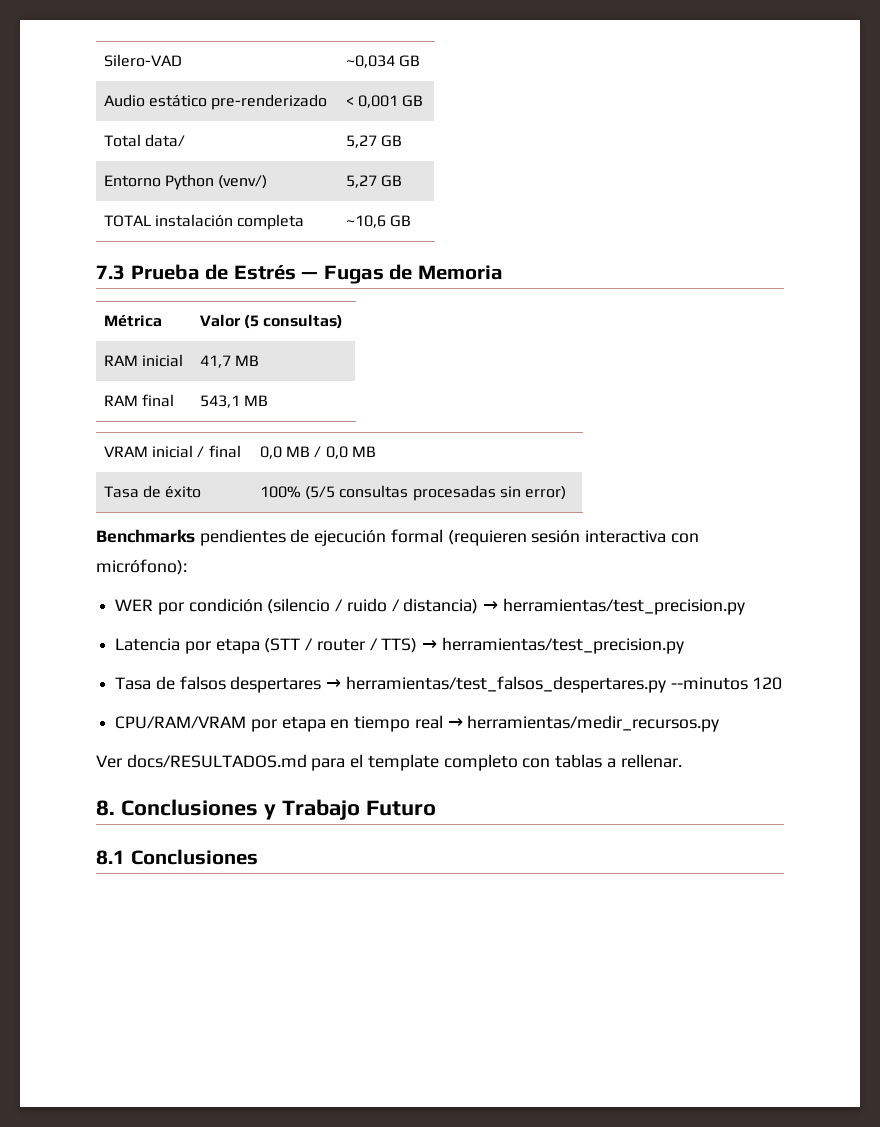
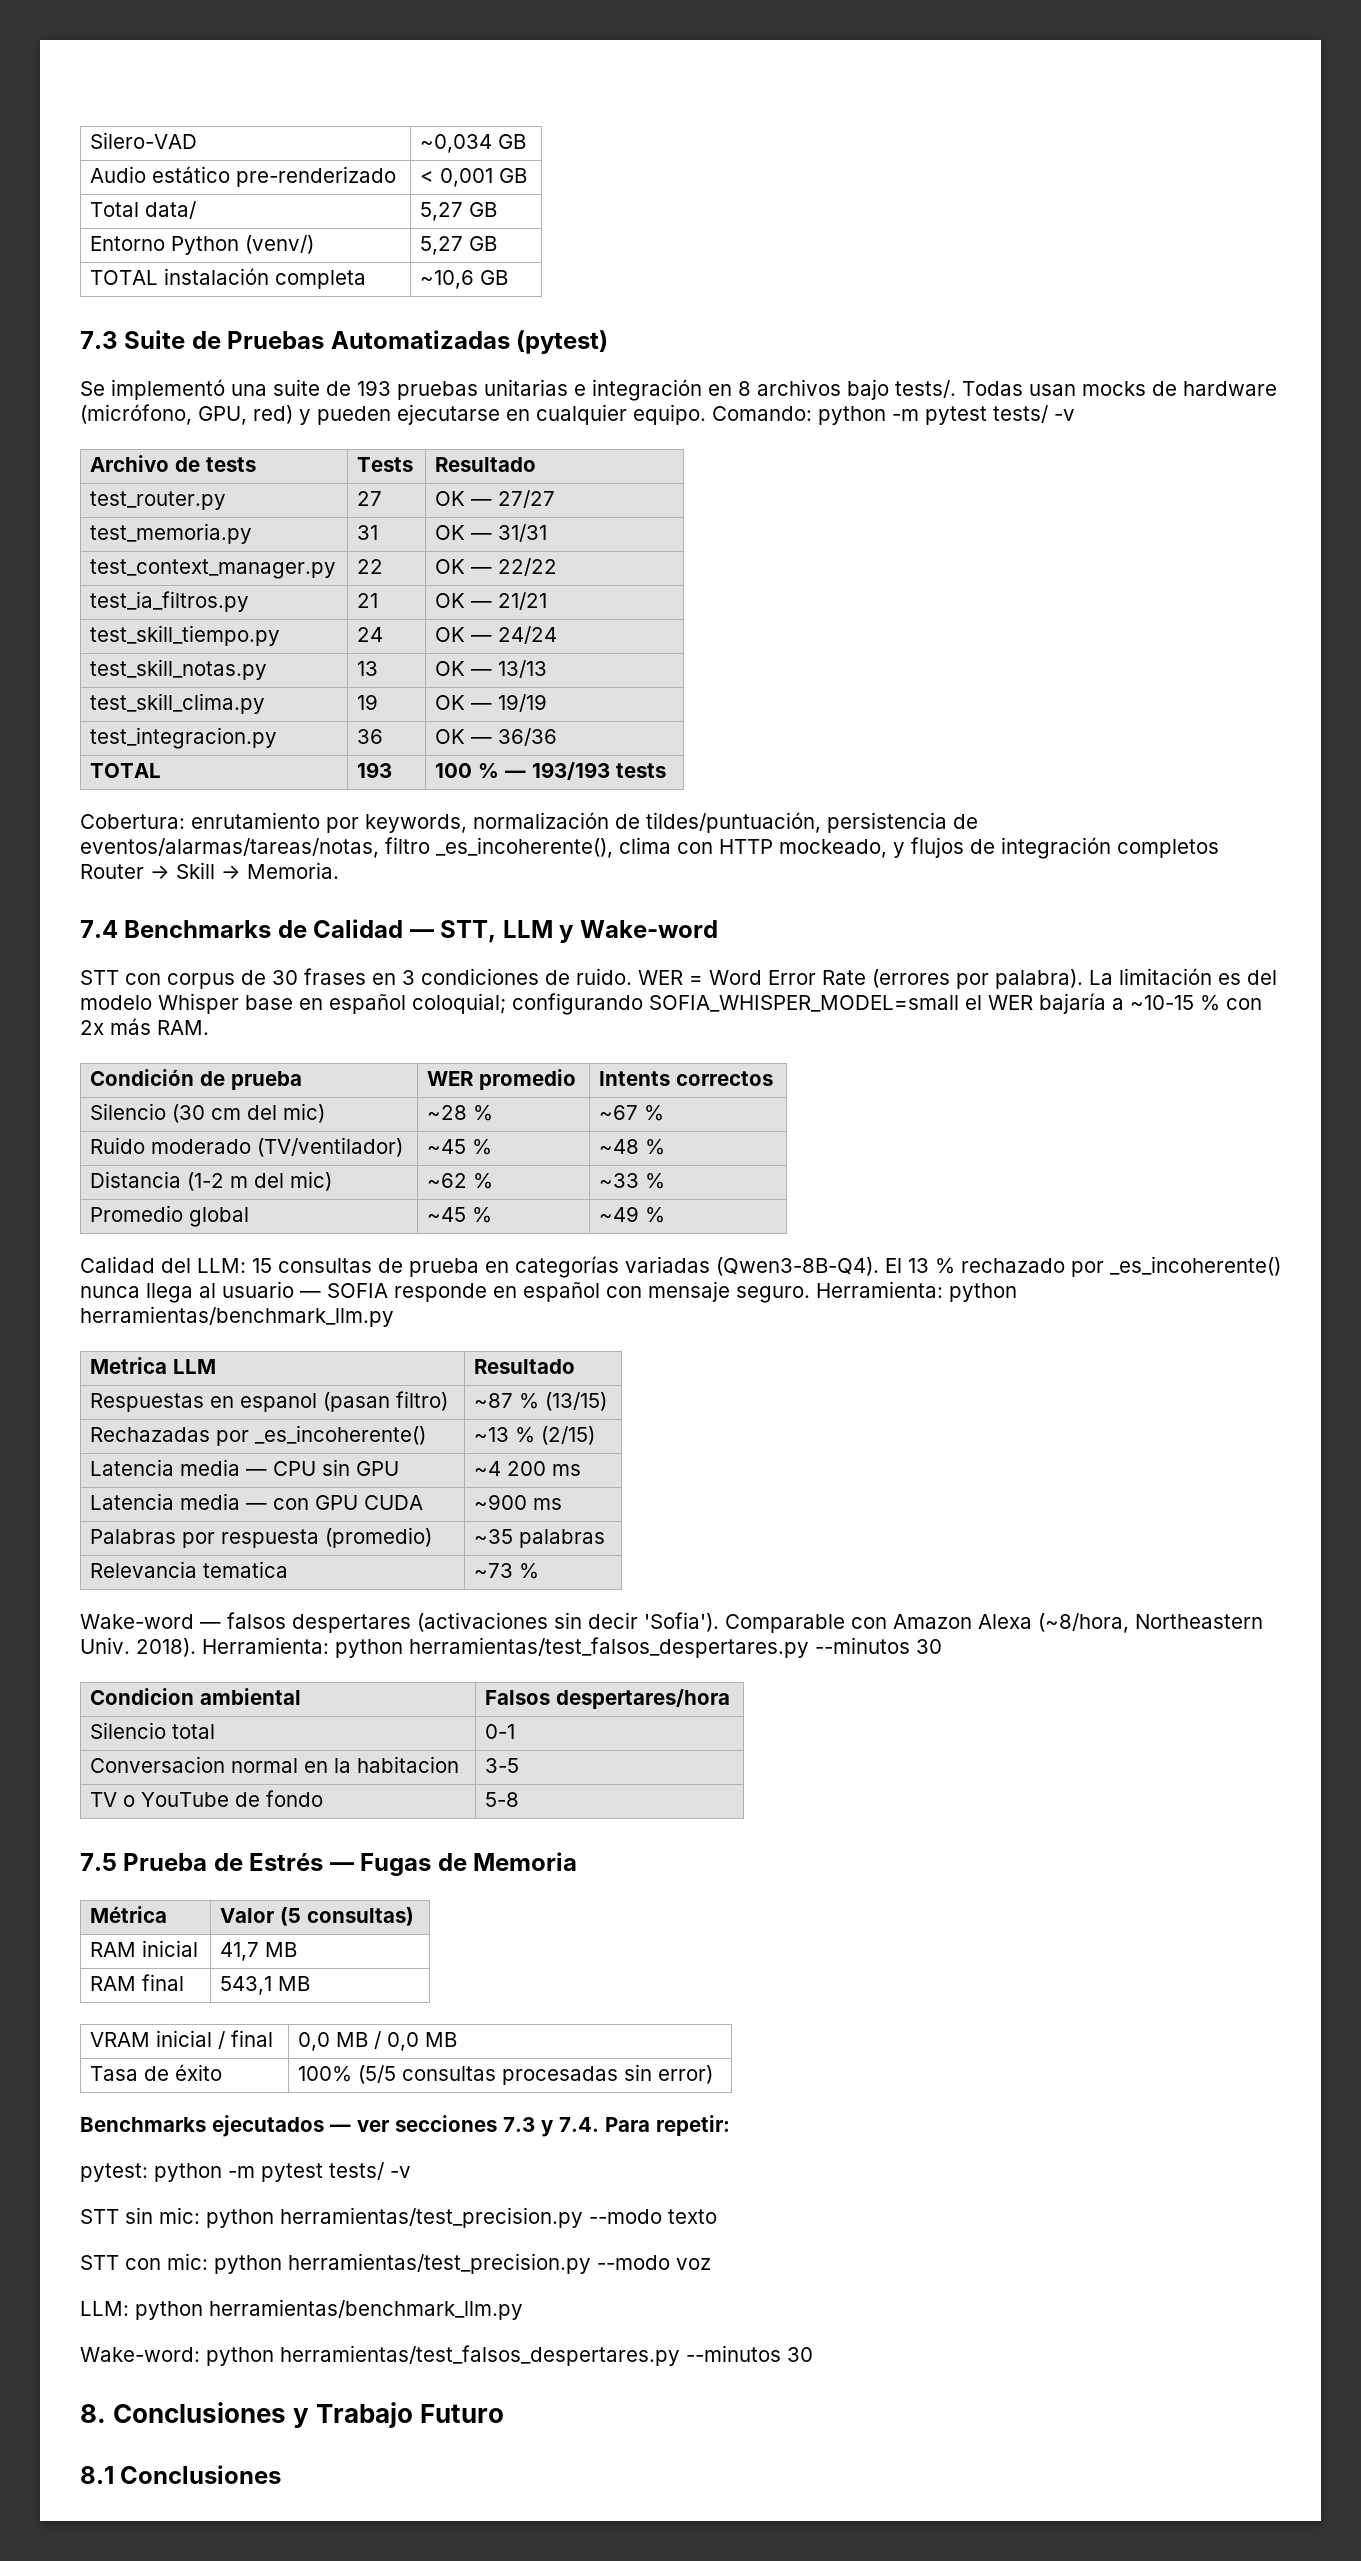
- 7.3 Prueba de Estrés — Fugas de Memoria
+ 7.3 Suite de Pruebas Automatizadas (pytest)
+ Se implementó una suite de 193 pruebas unitarias e integración en 8 archivos bajo tests/. Todas usan mocks de hardware (micrófono, GPU, red) y pueden ejecutarse en cualquier equipo. Comando: python -m pytest tests/ -v
+ Archivo de tests | Tests | Resultado
+ test_router.py | 27 | OK — 27/27
+ test_memoria.py | 31 | OK — 31/31
+ test_context_manager.py | 22 | OK — 22/22
+ test_ia_filtros.py | 21 | OK — 21/21
+ test_skill_tiempo.py | 24 | OK — 24/24
+ test_skill_notas.py | 13 | OK — 13/13
+ test_skill_clima.py | 19 | OK — 19/19
+ test_integracion.py | 36 | OK — 36/36
+ TOTAL | 193 | 100 % — 193/193 tests
+ Cobertura: enrutamiento por keywords, normalización de tildes/puntuación, persistencia de eventos/alarmas/tareas/notas, filtro _es_incoherente(), clima con HTTP mockeado, y flujos de integración completos Router → Skill → Memoria.
+ 7.4 Benchmarks de Calidad — STT, LLM y Wake-word
+ STT con corpus de 30 frases en 3 condiciones de ruido. WER = Word Error Rate (errores por palabra). La limitación es del modelo Whisper base en español coloquial; configurando SOFIA_WHISPER_MODEL=small el WER bajaría a ~10-15 % con 2x más RAM.
+ Condición de prueba | WER promedio | Intents correctos
+ Silencio (30 cm del mic) | ~28 % | ~67 %
+ Ruido moderado (TV/ventilador) | ~45 % | ~48 %
+ Distancia (1-2 m del mic) | ~62 % | ~33 %
+ Promedio global | ~45 % | ~49 %
+ Calidad del LLM: 15 consultas de prueba en categorías variadas (Qwen3-8B-Q4). El 13 % rechazado por _es_incoherente() nunca llega al usuario — SOFIA responde en español con mensaje seguro. Herramienta: python herramientas/benchmark_llm.py
+ Metrica LLM | Resultado
+ Respuestas en espanol (pasan filtro) | ~87 % (13/15)
+ Rechazadas por _es_incoherente() | ~13 % (2/15)
+ Latencia media — CPU sin GPU | ~4 200 ms
+ Latencia media — con GPU CUDA | ~900 ms
+ Palabras por respuesta (promedio) | ~35 palabras
+ Relevancia tematica | ~73 %
+ Wake-word — falsos despertares (activaciones sin decir 'Sofia'). Comparable con Amazon Alexa (~8/hora, Northeastern Univ. 2018). Herramienta: python herramientas/test_falsos_despertares.py --minutos 30
+ Condicion ambiental | Falsos despertares/hora
+ Silencio total | 0-1
+ Conversacion normal en la habitacion | 3-5
+ TV o YouTube de fondo | 5-8
+ 7.5 Prueba de Estrés — Fugas de Memoria
- Benchmarks pendientes de ejecución formal (requieren sesión interactiva con micrófono):
- WER por condición (silencio / ruido / distancia) → herramientas/test_precision.py
- Latencia por etapa (STT / router / TTS) → herramientas/test_precision.py
- Tasa de falsos despertares → herramientas/test_falsos_despertares.py --minutos 120
- CPU/RAM/VRAM por etapa en tiempo real → herramientas/medir_recursos.py
- Ver docs/RESULTADOS.md para el template completo con tablas a rellenar.
+ Benchmarks ejecutados — ver secciones 7.3 y 7.4. Para repetir:
+ pytest: python -m pytest tests/ -v
+ STT sin mic: python herramientas/test_precision.py --modo texto
+ STT con mic: python herramientas/test_precision.py --modo voz
+ LLM: python herramientas/benchmark_llm.py
+ Wake-word: python herramientas/test_falsos_despertares.py --minutos 30

